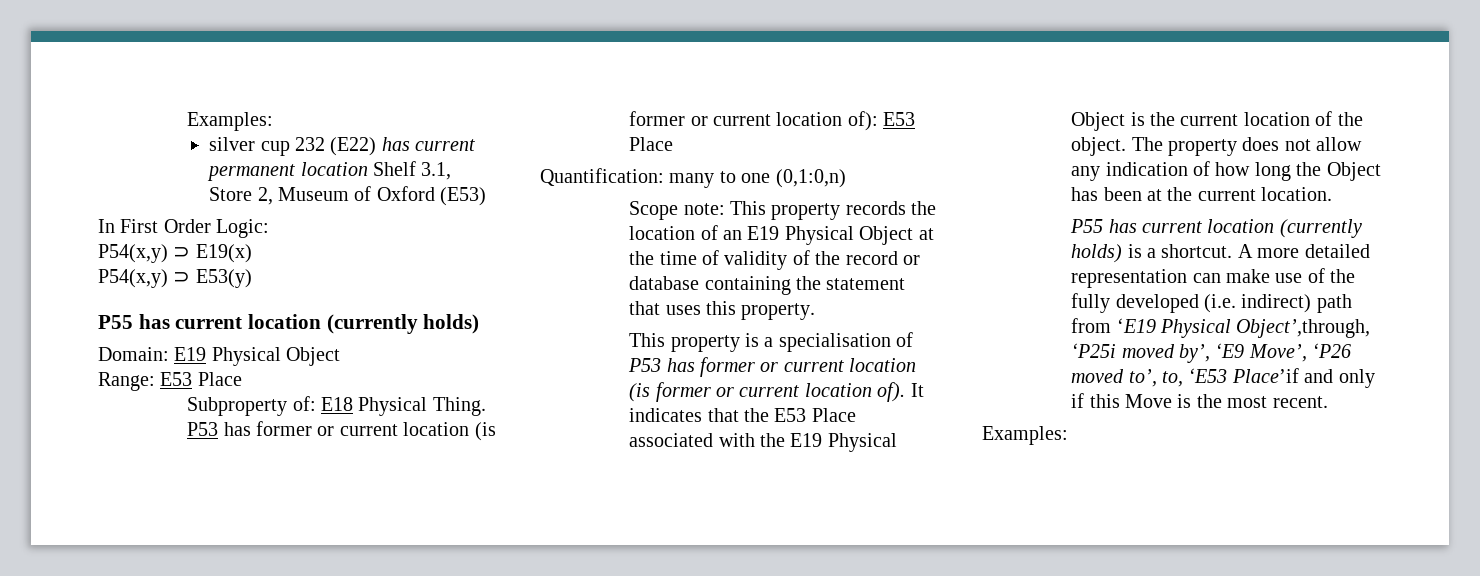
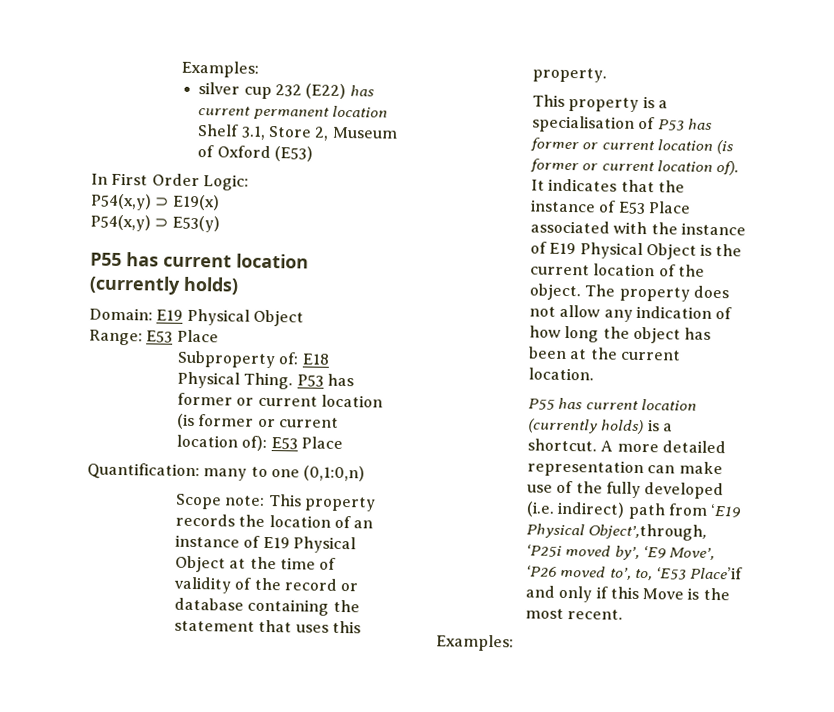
- Scope note: This property records the location of an E19 Physical Object at the time of validity of the record or database containing the statement that uses this property.
+ Scope note: This property records the location of an instance of E19 Physical Object at the time of validity of the record or database containing the statement that uses this property.
- It indicates that the E53 Place associated with the E19 Physical Object is the current location of the object.
+ It indicates that the instance of E53 Place associated with the instance of E19 Physical Object is the current location of the object.
- The property does not allow any indication of how long the Object has been at the current location.
+ The property does not allow any indication of how long the object has been at the current location.

